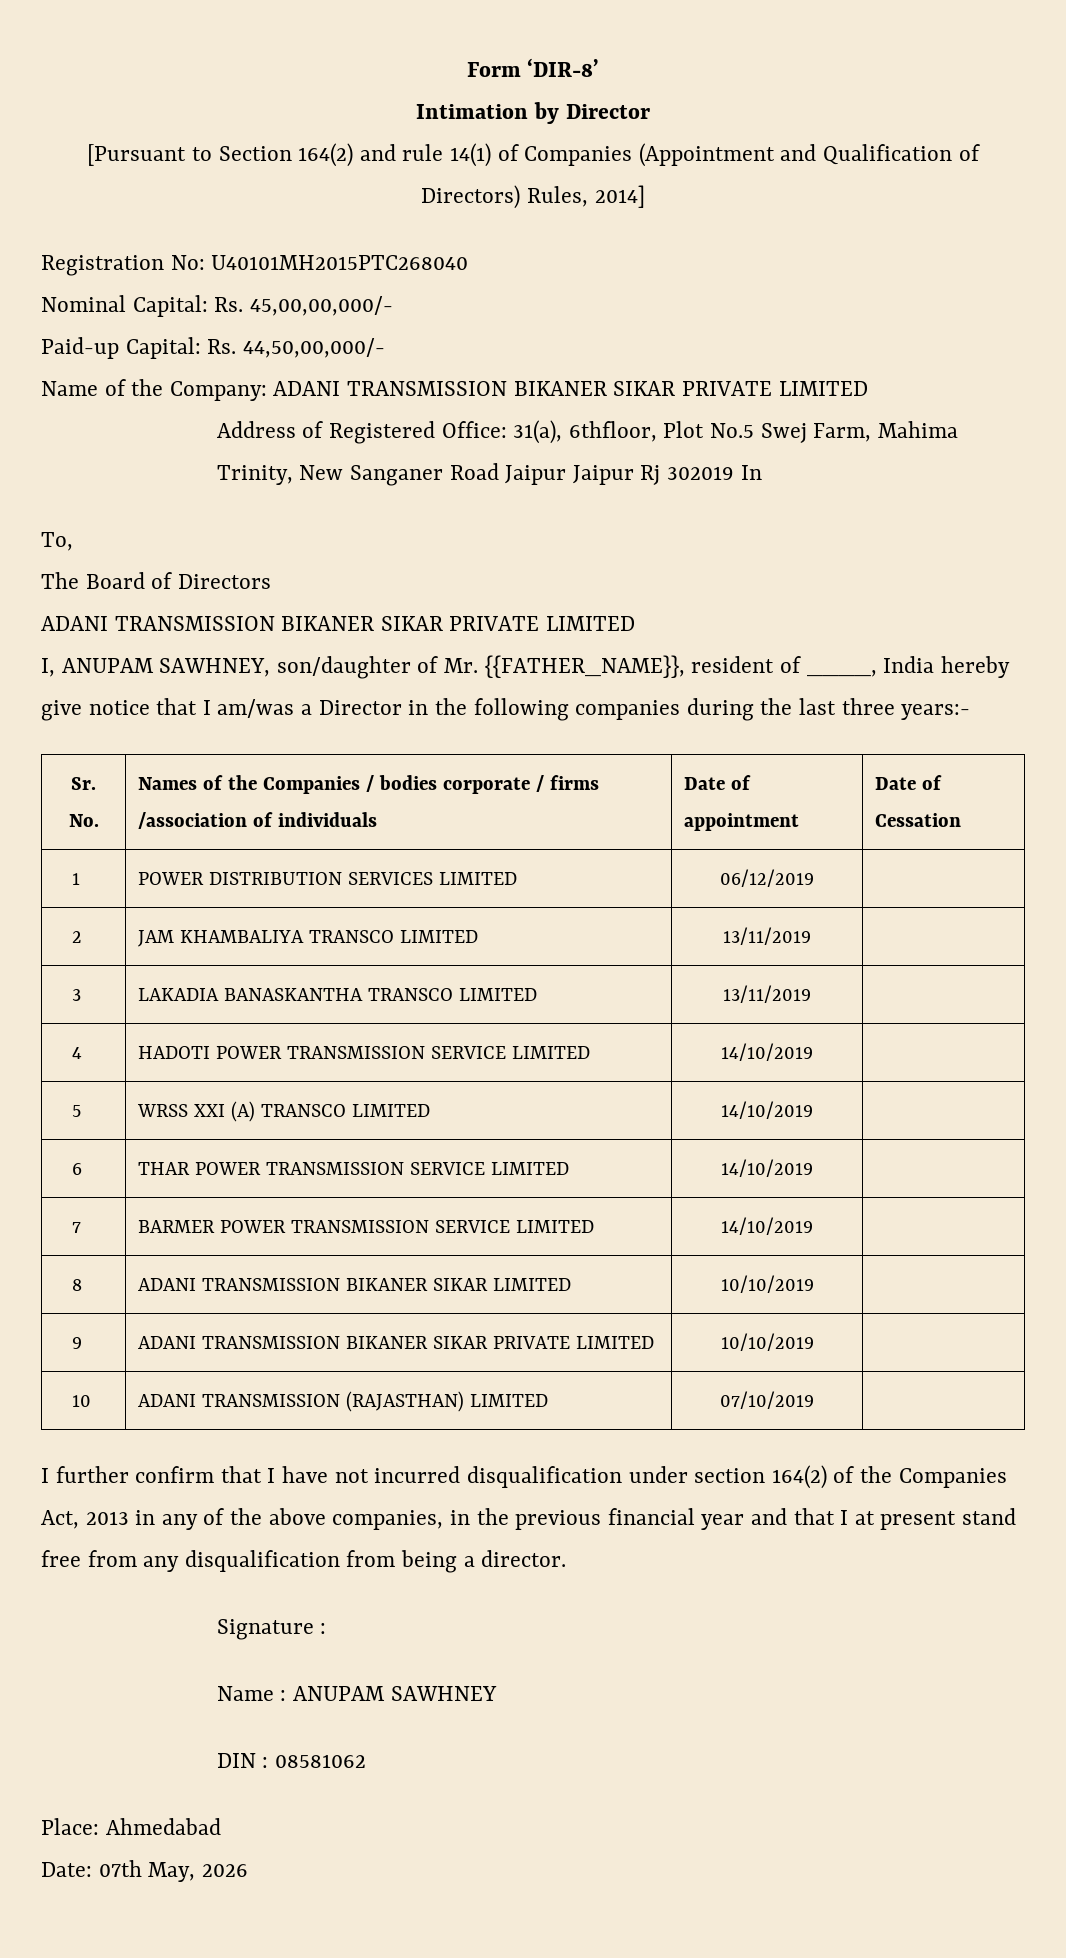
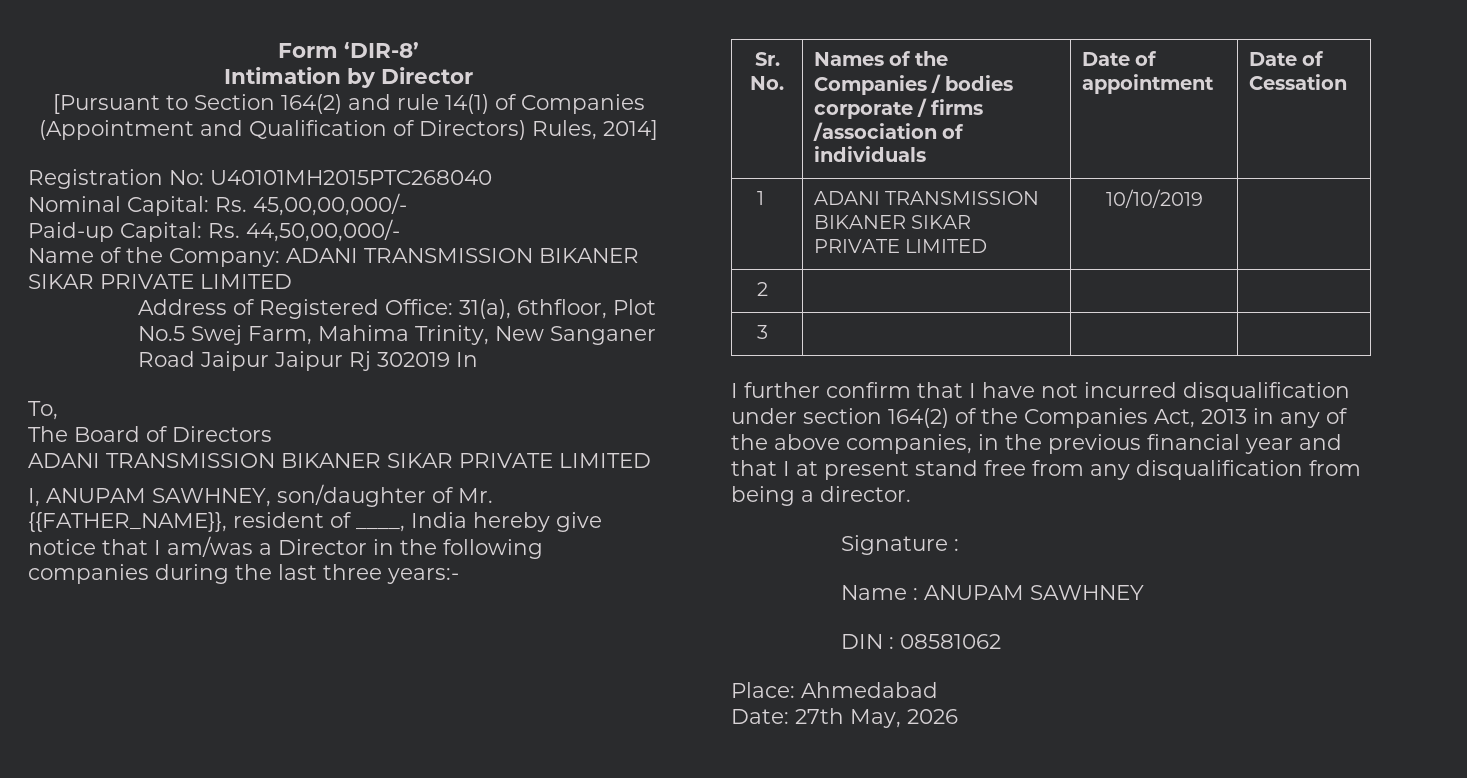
- 1 | POWER DISTRIBUTION SERVICES LIMITED | 06/12/2019 |
- 2 | JAM KHAMBALIYA TRANSCO LIMITED | 13/11/2019 |
- 3 | LAKADIA BANASKANTHA TRANSCO LIMITED | 13/11/2019 |
- 4 | HADOTI POWER TRANSMISSION SERVICE LIMITED | 14/10/2019 |
- 5 | WRSS XXI (A) TRANSCO LIMITED | 14/10/2019 |
- 6 | THAR POWER TRANSMISSION SERVICE LIMITED | 14/10/2019 |
- 7 | BARMER POWER TRANSMISSION SERVICE LIMITED | 14/10/2019 |
- 8 | ADANI TRANSMISSION BIKANER SIKAR LIMITED | 10/10/2019 |
- 9 | ADANI TRANSMISSION BIKANER SIKAR PRIVATE LIMITED | 10/10/2019 |
+ 1 | ADANI TRANSMISSION BIKANER SIKAR PRIVATE LIMITED | 10/10/2019 |
- 10 | ADANI TRANSMISSION (RAJASTHAN) LIMITED | 07/10/2019 |
+ 2 | | |
+ 3 | | |
- Date: 07th May, 2026
+ Date: 27th May, 2026

